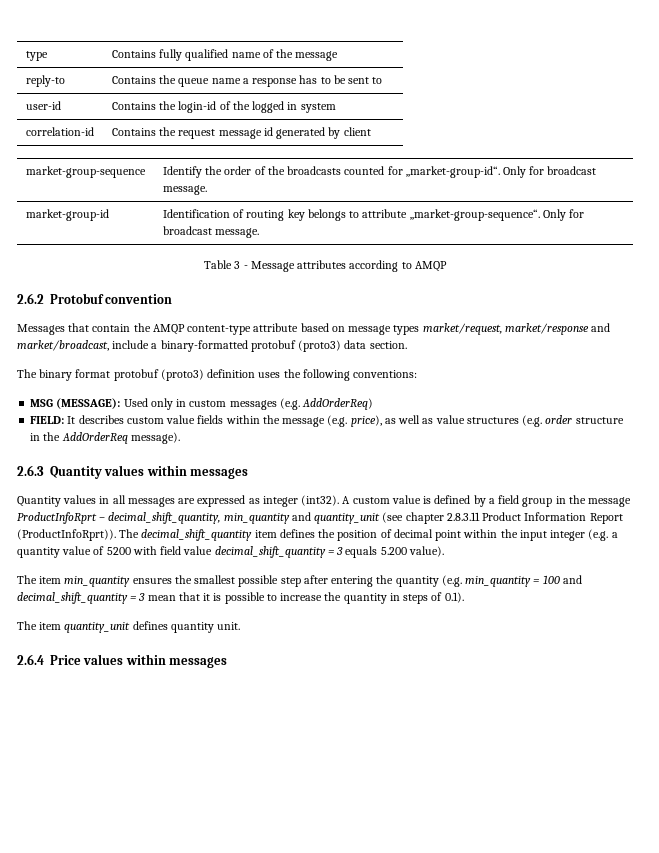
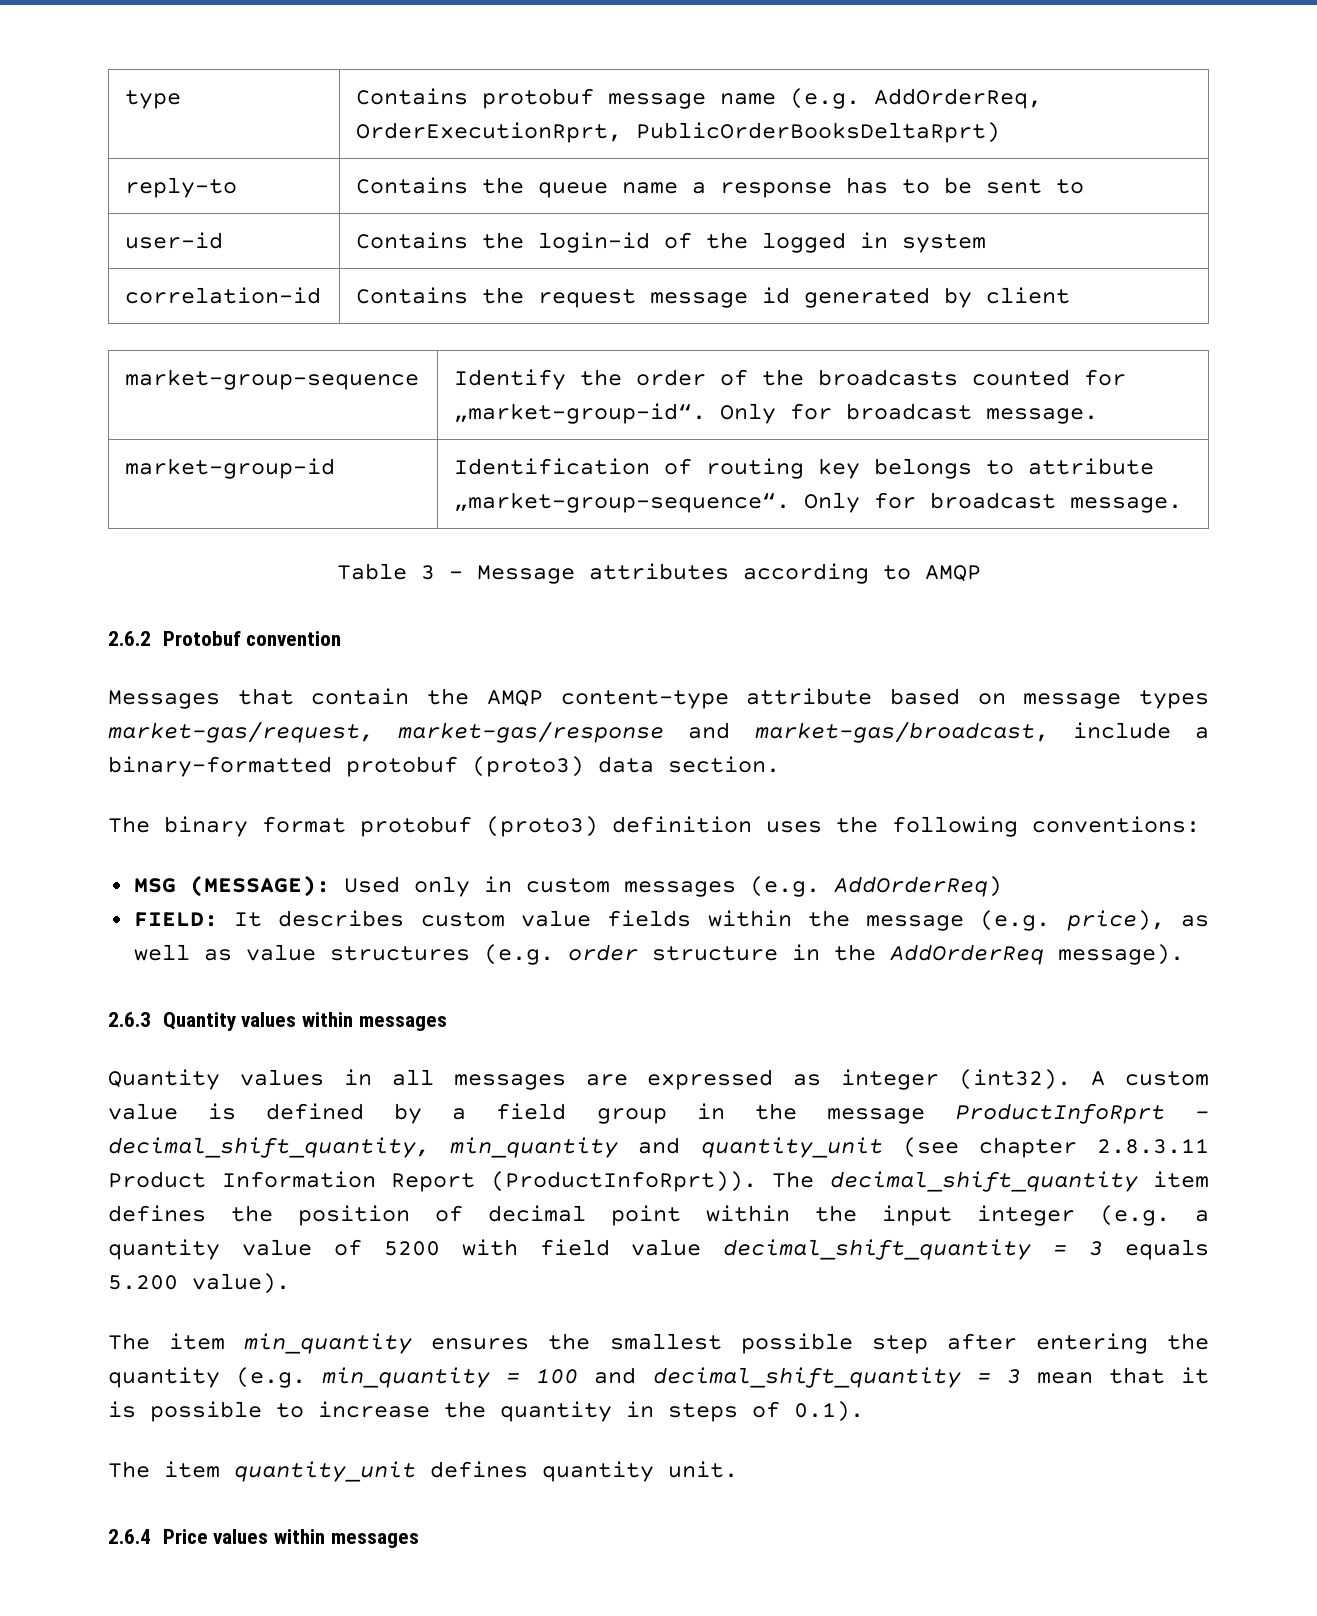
- type | Contains fully qualified name of the message
+ type | Contains protobuf message name (e.g. AddOrderReq, OrderExecutionRprt, PublicOrderBooksDeltaRprt)
- Messages that contain the AMQP content-type attribute based on message types market/request, market/response and market/broadcast, include a binary-formatted protobuf (proto3) data section.
+ Messages that contain the AMQP content-type attribute based on message types market-gas/request, market-gas/response and market-gas/broadcast, include a binary-formatted protobuf (proto3) data section.

